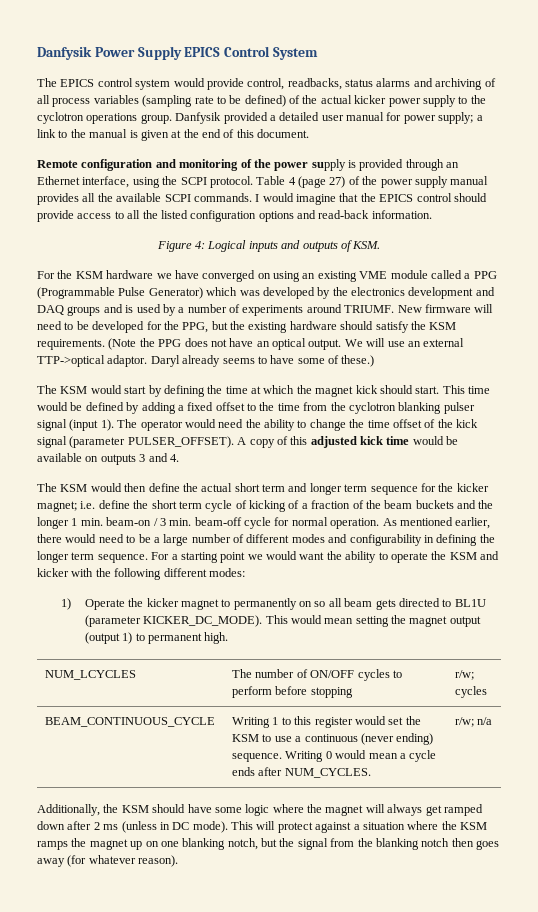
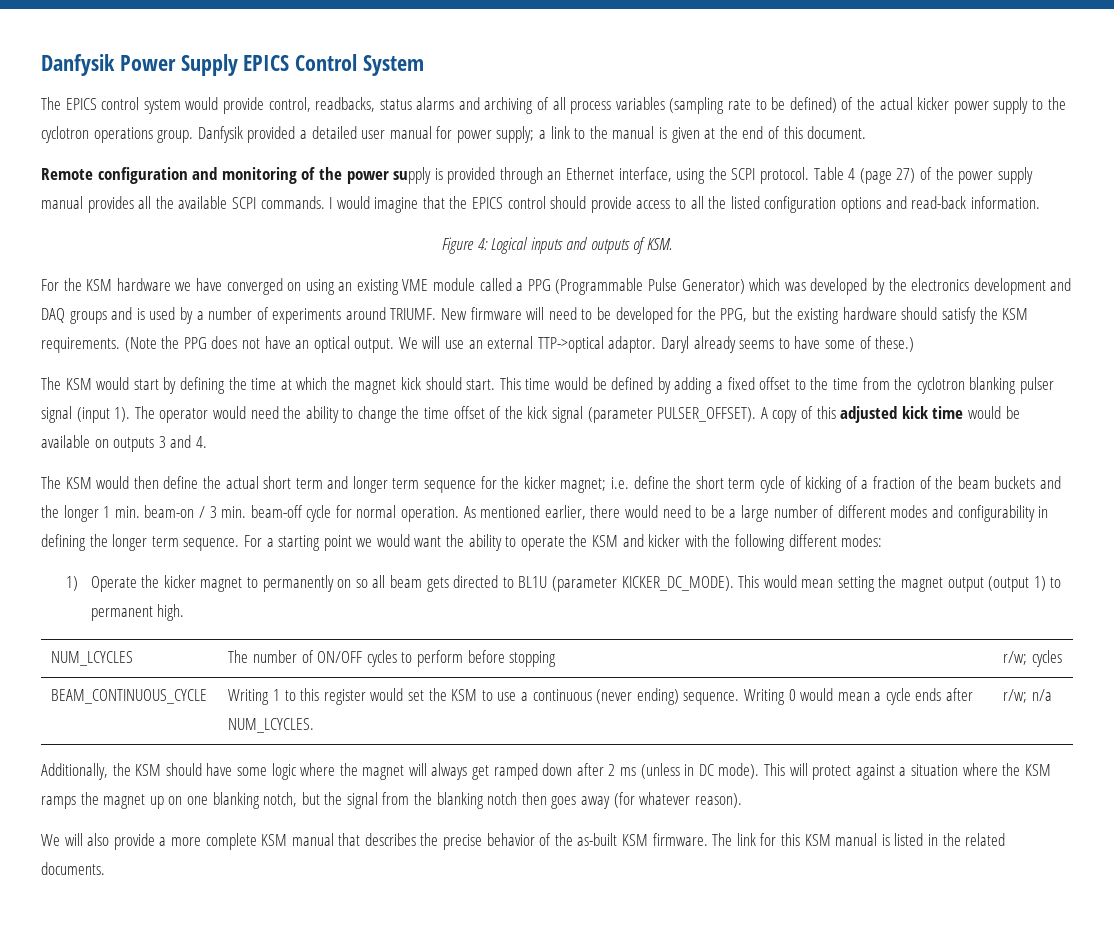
- BEAM_CONTINUOUS_CYCLE | Writing 1 to this register would set the KSM to use a continuous (never ending) sequence. Writing 0 would mean a cycle ends after NUM_CYCLES. | r/w; n/a
+ BEAM_CONTINUOUS_CYCLE | Writing 1 to this register would set the KSM to use a continuous (never ending) sequence. Writing 0 would mean a cycle ends after NUM_LCYCLES. | r/w; n/a
+ We will also provide a more complete KSM manual that describes the precise behavior of the as-built KSM firmware. The link for this KSM manual is listed in the related documents.

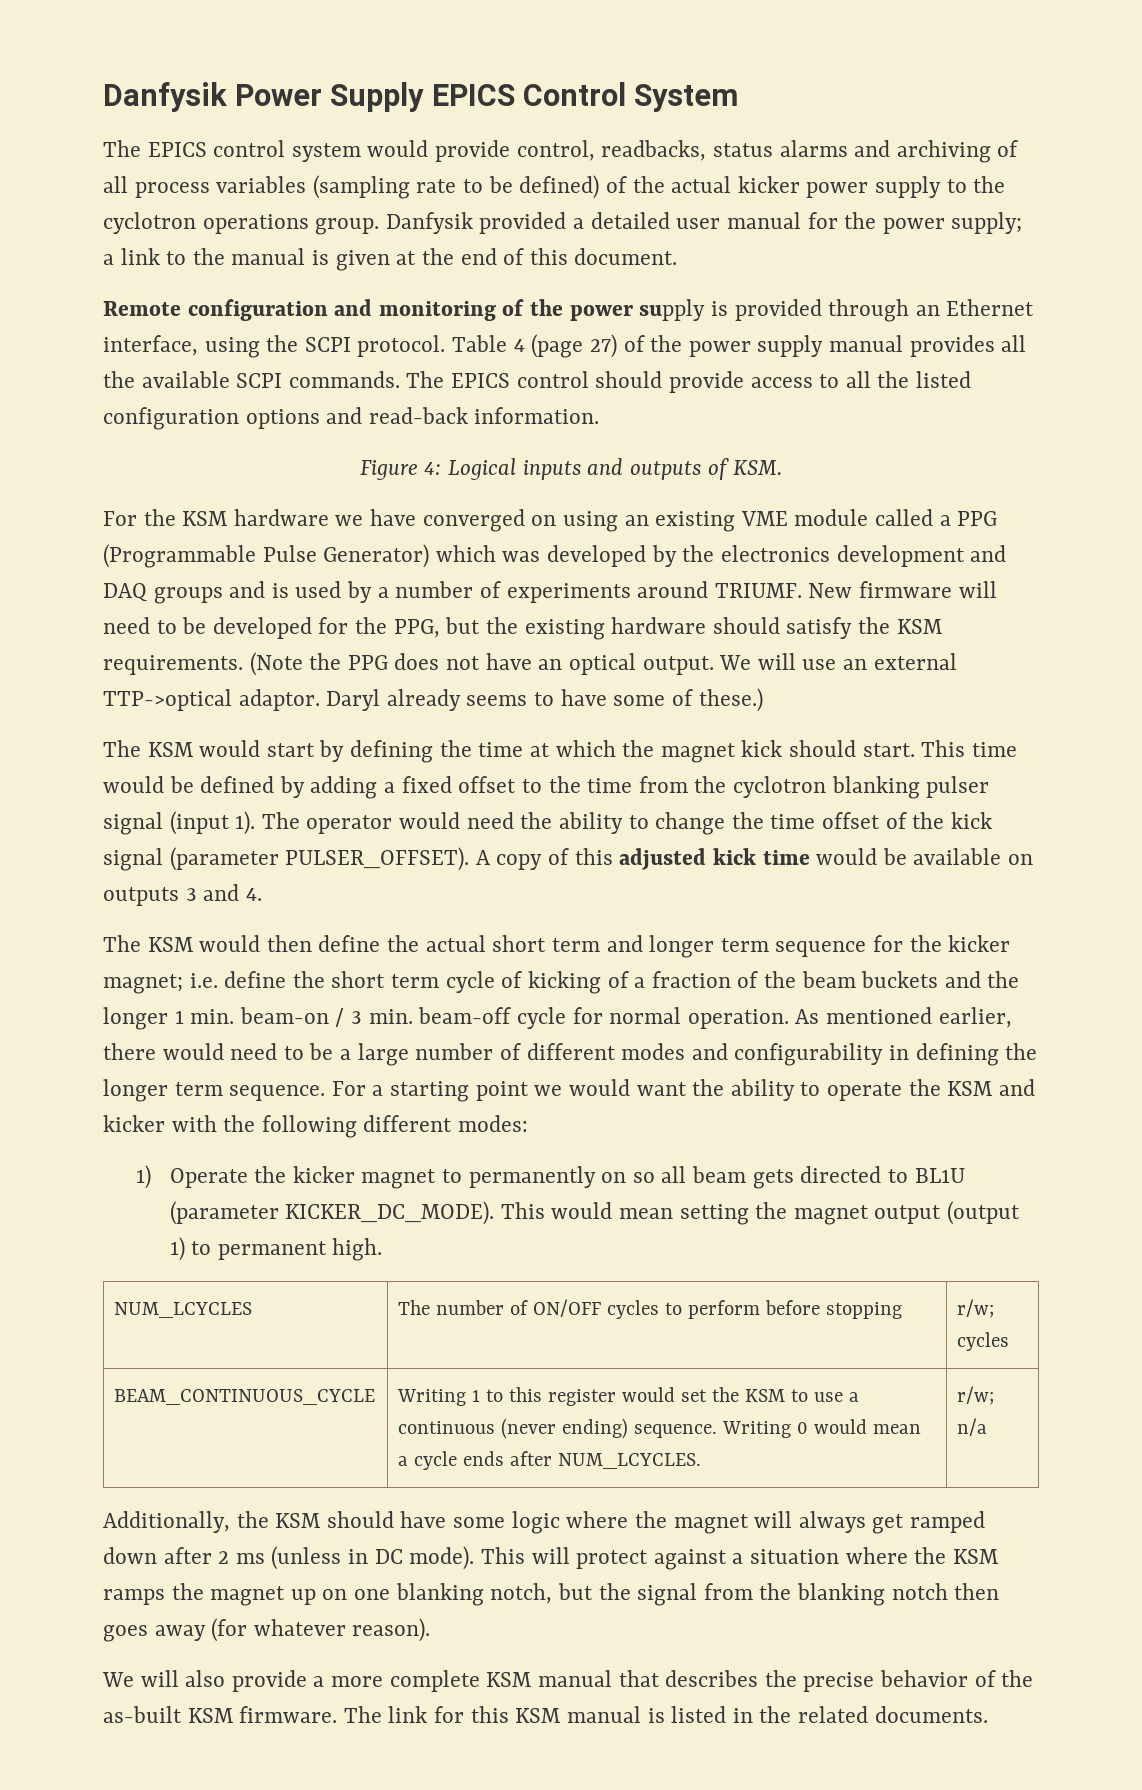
- Danfysik provided a detailed user manual for power supply; a link to the manual is given at the end of this document.
+ Danfysik provided a detailed user manual for the power supply; a link to the manual is given at the end of this document.
- I would imagine that the EPICS control should provide access to all the listed configuration options and read-back information.
+ The EPICS control should provide access to all the listed configuration options and read-back information.

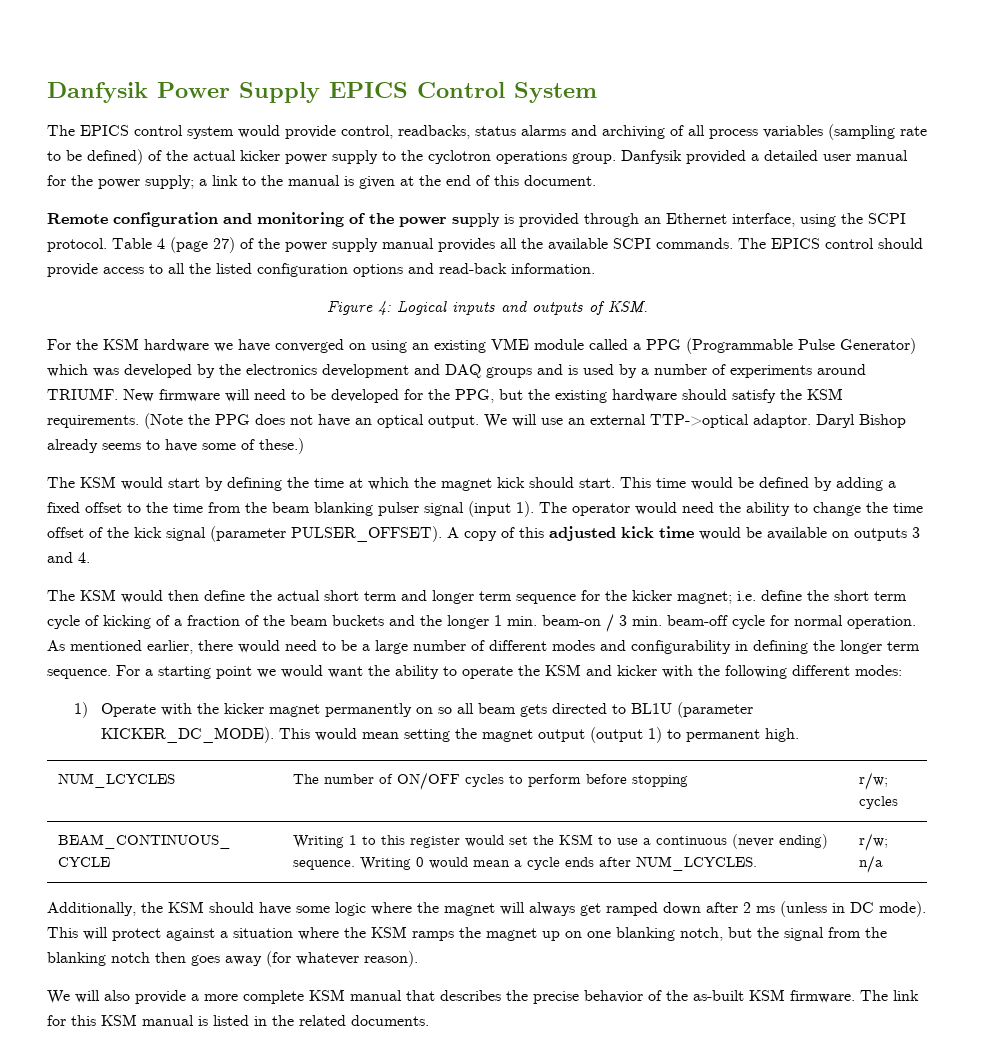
- Daryl already seems to have some of these.)
+ Daryl Bishop already seems to have some of these.)
- This time would be defined by adding a fixed offset to the time from the cyclotron blanking pulser signal (input 1).
+ This time would be defined by adding a fixed offset to the time from the beam blanking pulser signal (input 1).
- 1) Operate the kicker magnet to permanently on so all beam gets directed to BL1U (parameter KICKER_DC_MODE).
+ 1) Operate with the kicker magnet permanently on so all beam gets directed to BL1U (parameter KICKER_DC_MODE).

